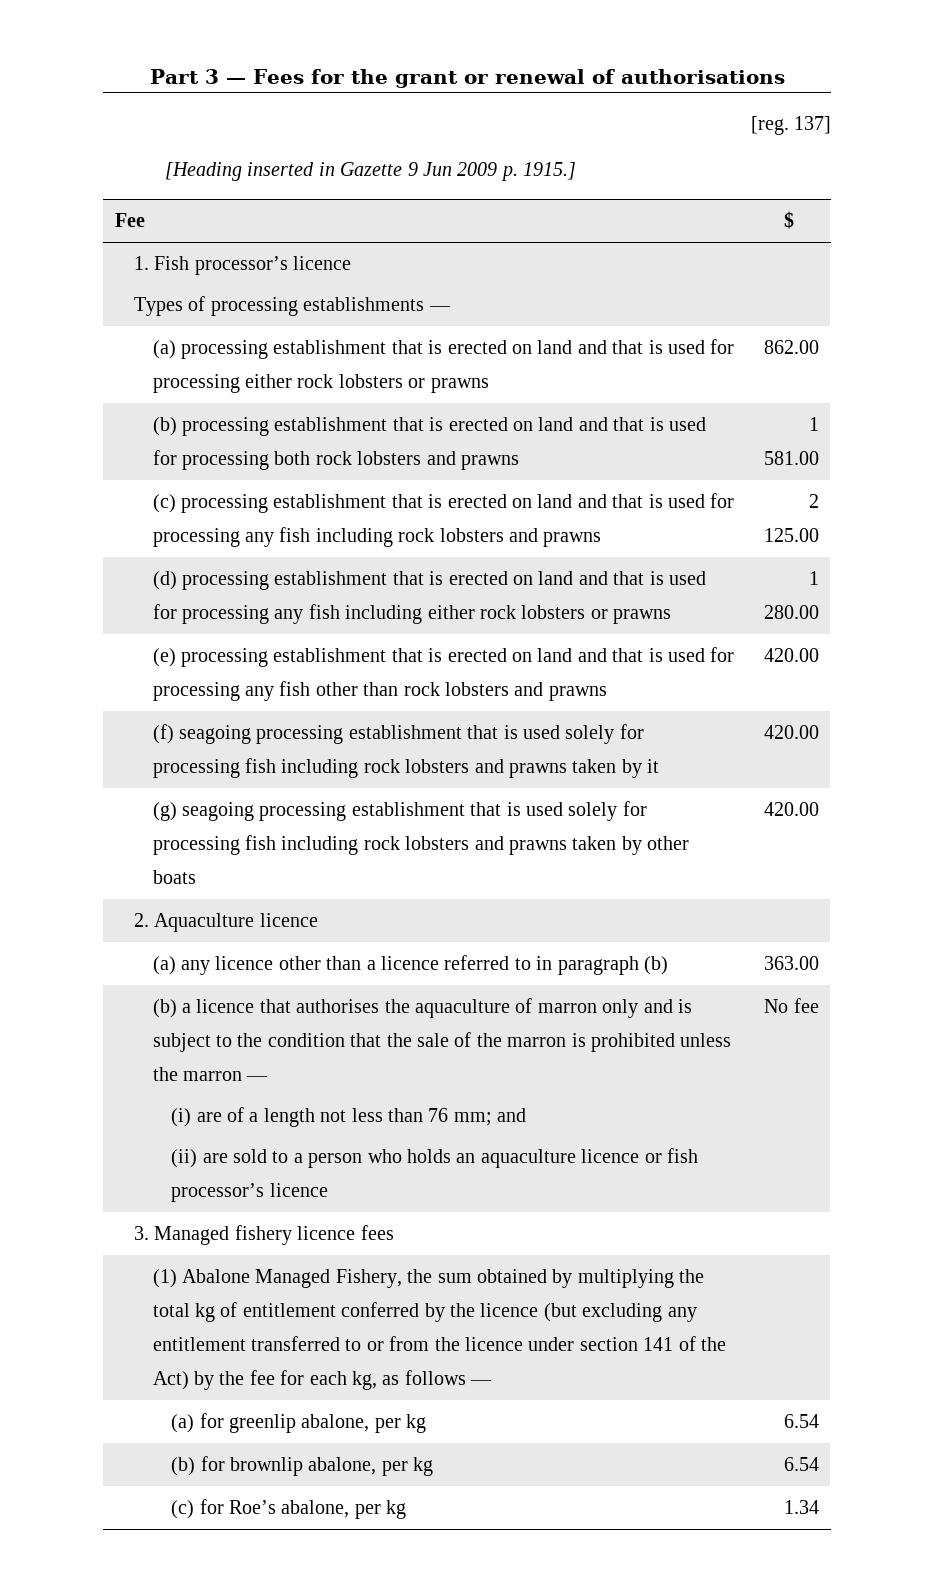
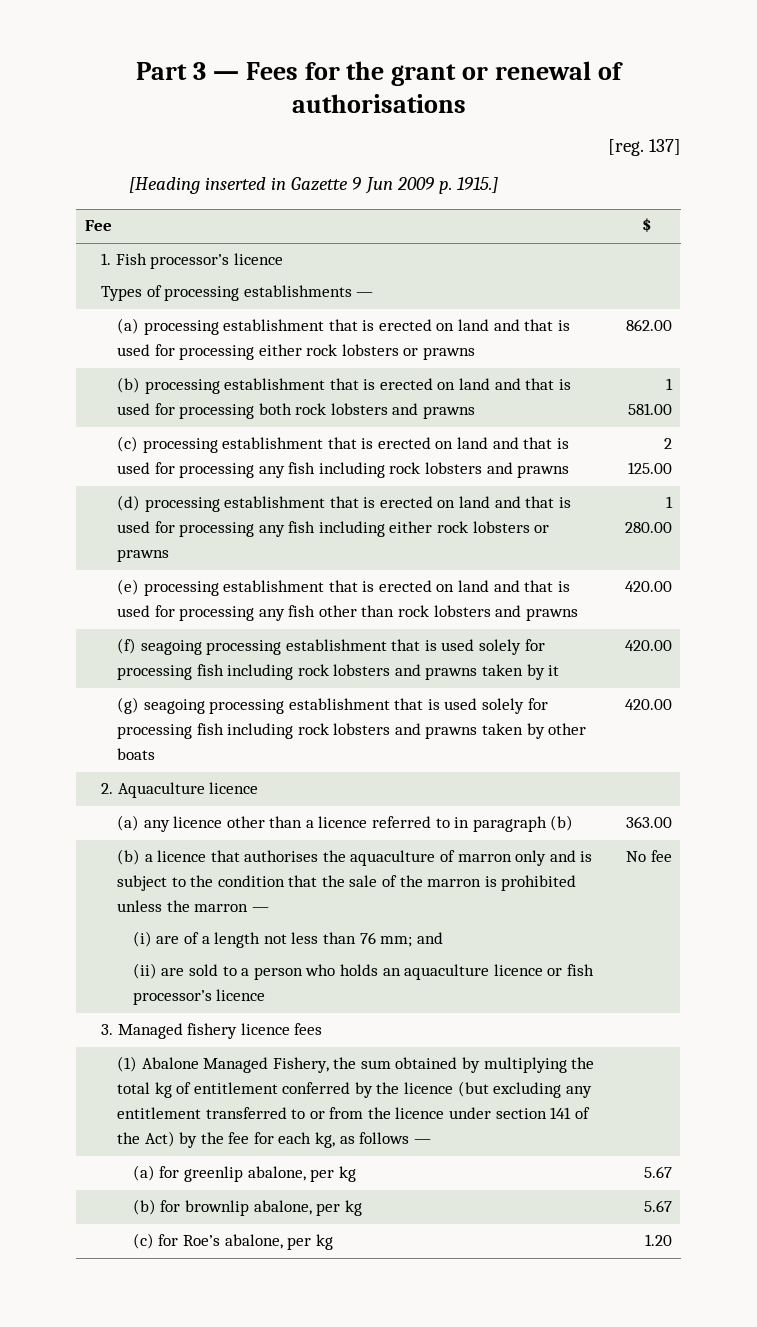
- (a) for greenlip abalone, per kg | 6.54
+ (a) for greenlip abalone, per kg | 5.67
- (b) for brownlip abalone, per kg | 6.54
+ (b) for brownlip abalone, per kg | 5.67
- (c) for Roe’s abalone, per kg | 1.34
+ (c) for Roe’s abalone, per kg | 1.20

